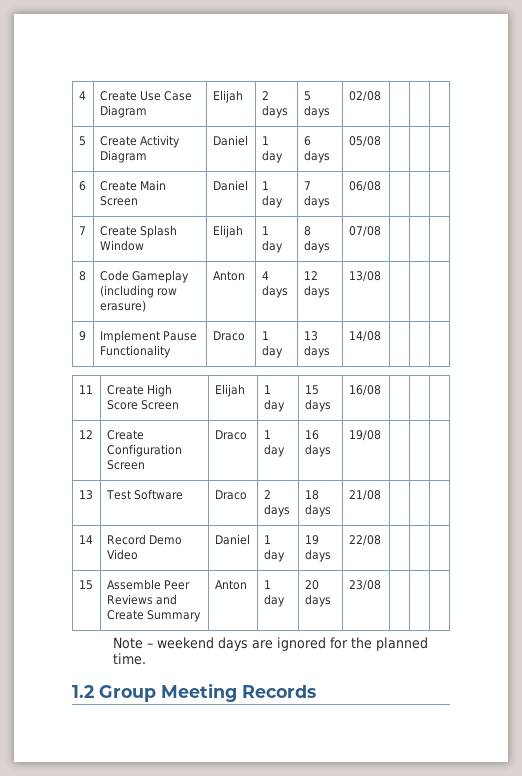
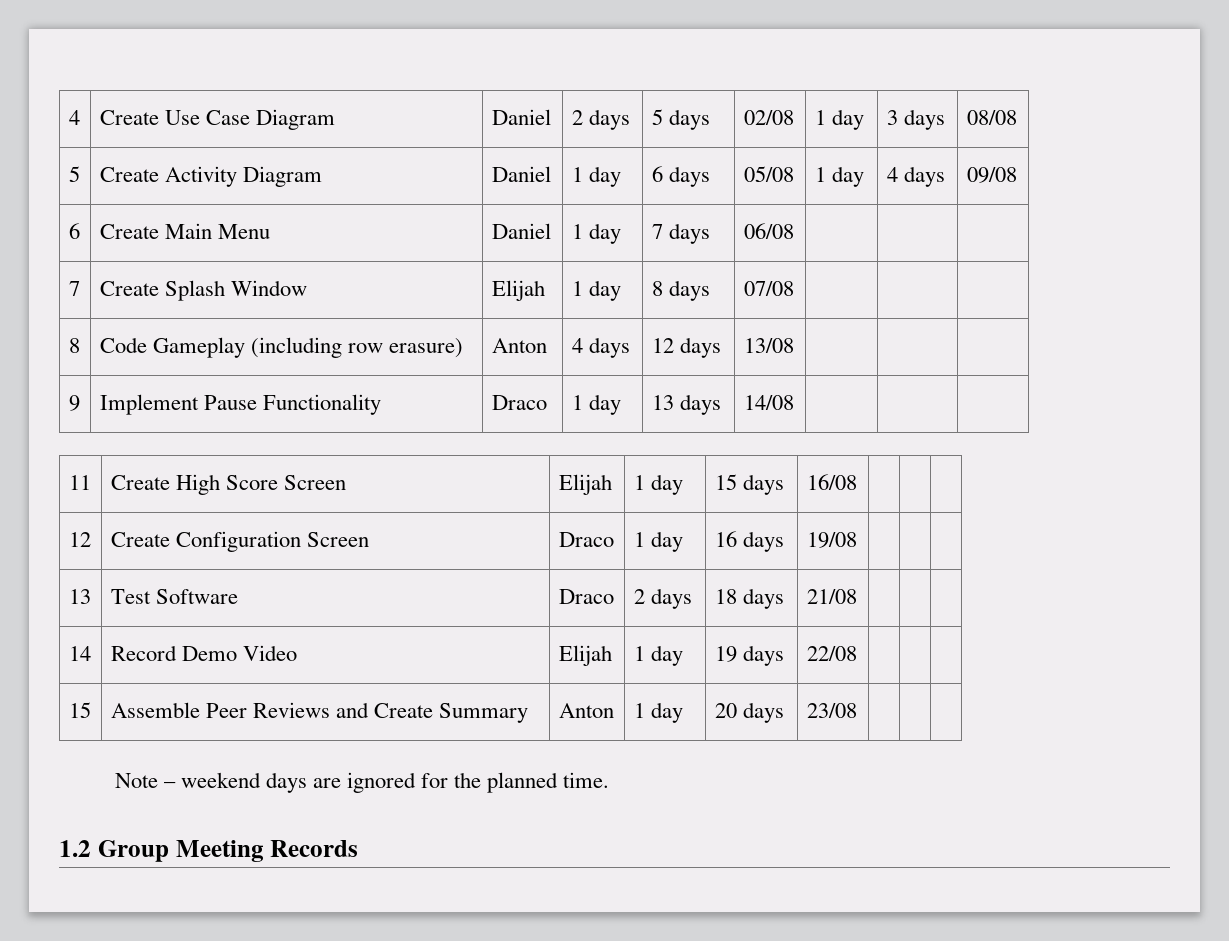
- 4 | Create Use Case Diagram | Elijah | 2 days | 5 days | 02/08 | | |
+ 4 | Create Use Case Diagram | Daniel | 2 days | 5 days | 02/08 | 1 day | 3 days | 08/08
- 5 | Create Activity Diagram | Daniel | 1 day | 6 days | 05/08 | | |
+ 5 | Create Activity Diagram | Daniel | 1 day | 6 days | 05/08 | 1 day | 4 days | 09/08
- 6 | Create Main Screen | Daniel | 1 day | 7 days | 06/08 | | |
+ 6 | Create Main Menu | Daniel | 1 day | 7 days | 06/08 | | |
- 14 | Record Demo Video | Daniel | 1 day | 19 days | 22/08 | | |
+ 14 | Record Demo Video | Elijah | 1 day | 19 days | 22/08 | | |

